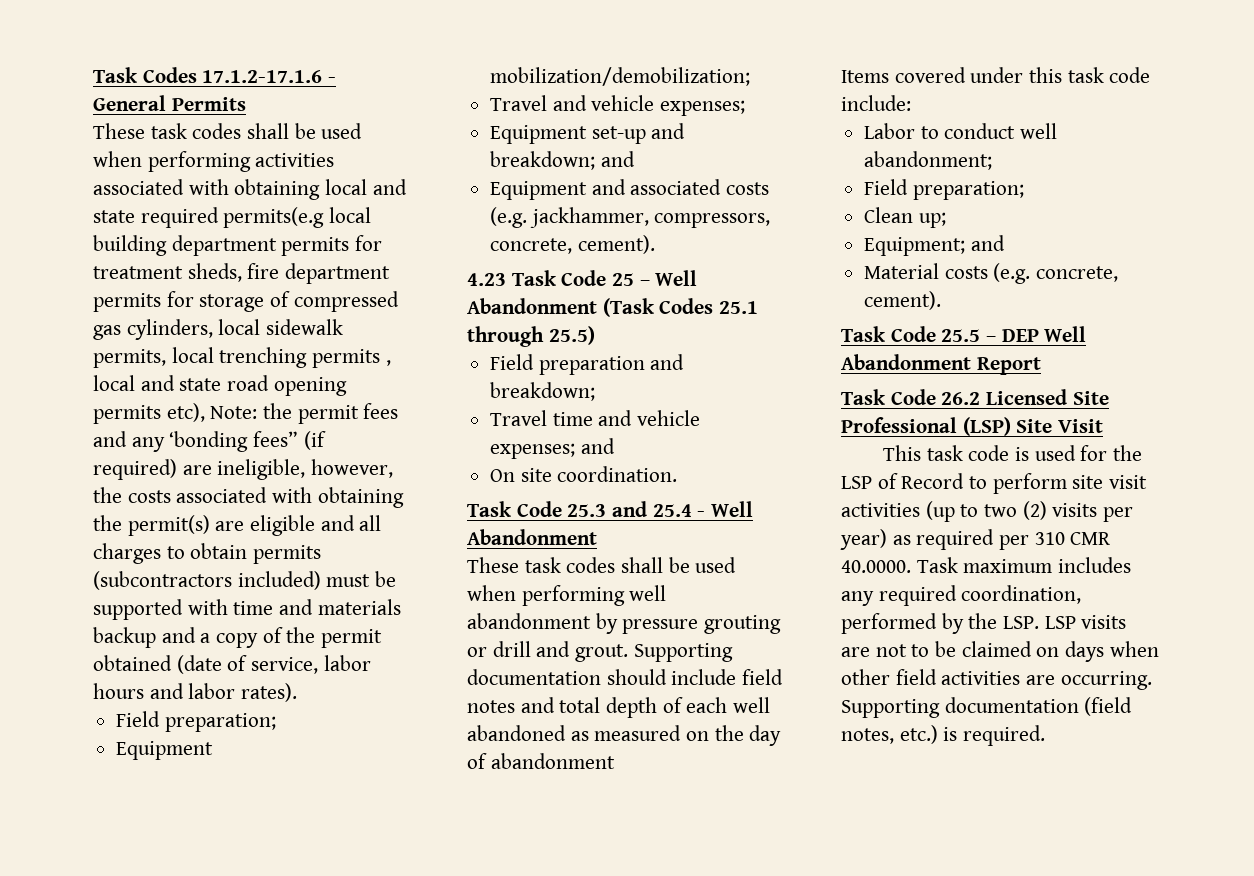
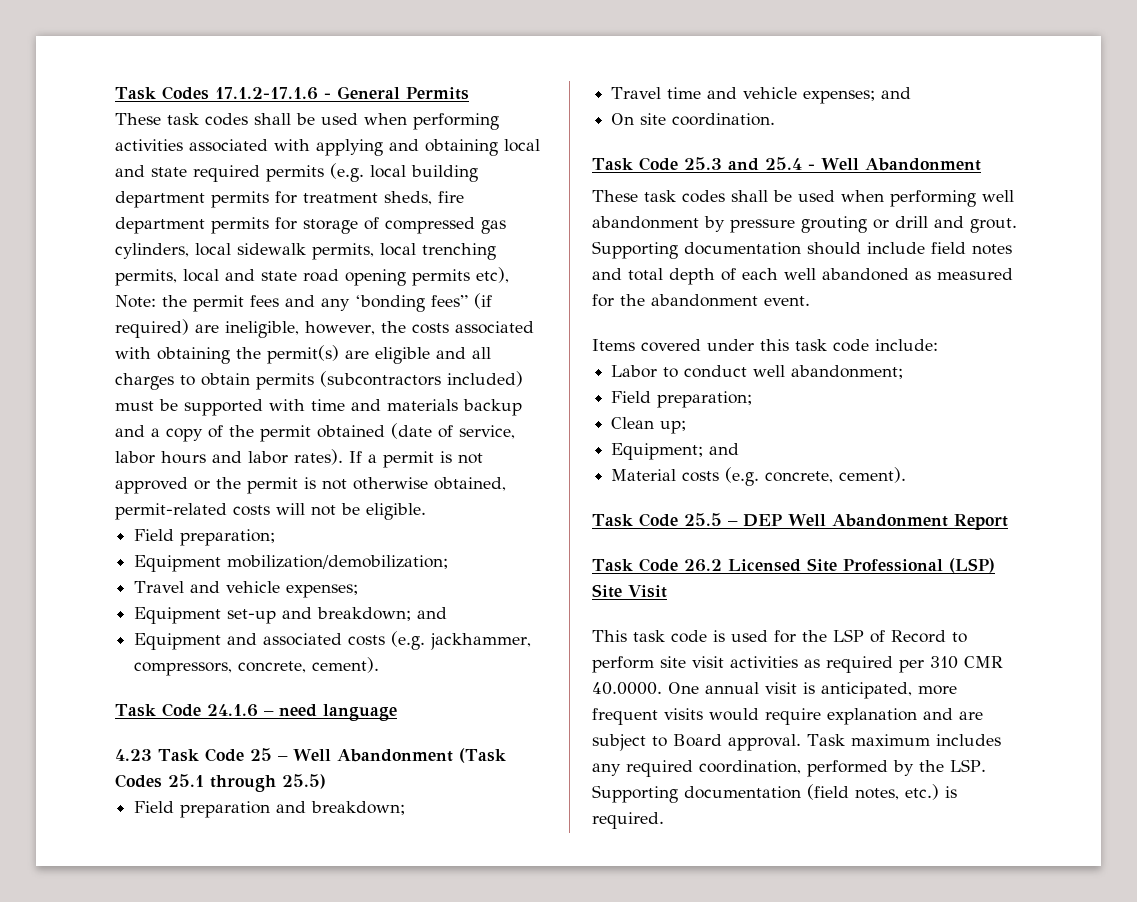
- These task codes shall be used when performing activities associated with obtaining local and state required permits(e.g local building department permits for treatment sheds, fire department permits for storage of compressed gas cylinders, local sidewalk permits, local trenching permits , local and state road opening permits etc), Note:
+ These task codes shall be used when performing activities associated with applying and obtaining local and state required permits (e.g. local building department permits for treatment sheds, fire department permits for storage of compressed gas cylinders, local sidewalk permits, local trenching permits, local and state road opening permits etc), Note:
+ If a permit is not approved or the permit is not otherwise obtained, permit-related costs will not be eligible.
+ Task Code 24.1.6 – need language
- Supporting documentation should include field notes and total depth of each well abandoned as measured on the day of abandonment
+ Supporting documentation should include field notes and total depth of each well abandoned as measured for the abandonment event.
- This task code is used for the LSP of Record to perform site visit activities (up to two (2) visits per year) as required per 310 CMR 40.0000. Task maximum includes any required coordination, performed by the LSP. LSP visits are not to be claimed on days when other field activities are occurring. Supporting documentation (field notes, etc.) is required.
+ This task code is used for the LSP of Record to perform site visit activities as required per 310 CMR 40.0000. One annual visit is anticipated, more frequent visits would require explanation and are subject to Board approval. Task maximum includes any required coordination, performed by the LSP. Supporting documentation (field notes, etc.) is required.

